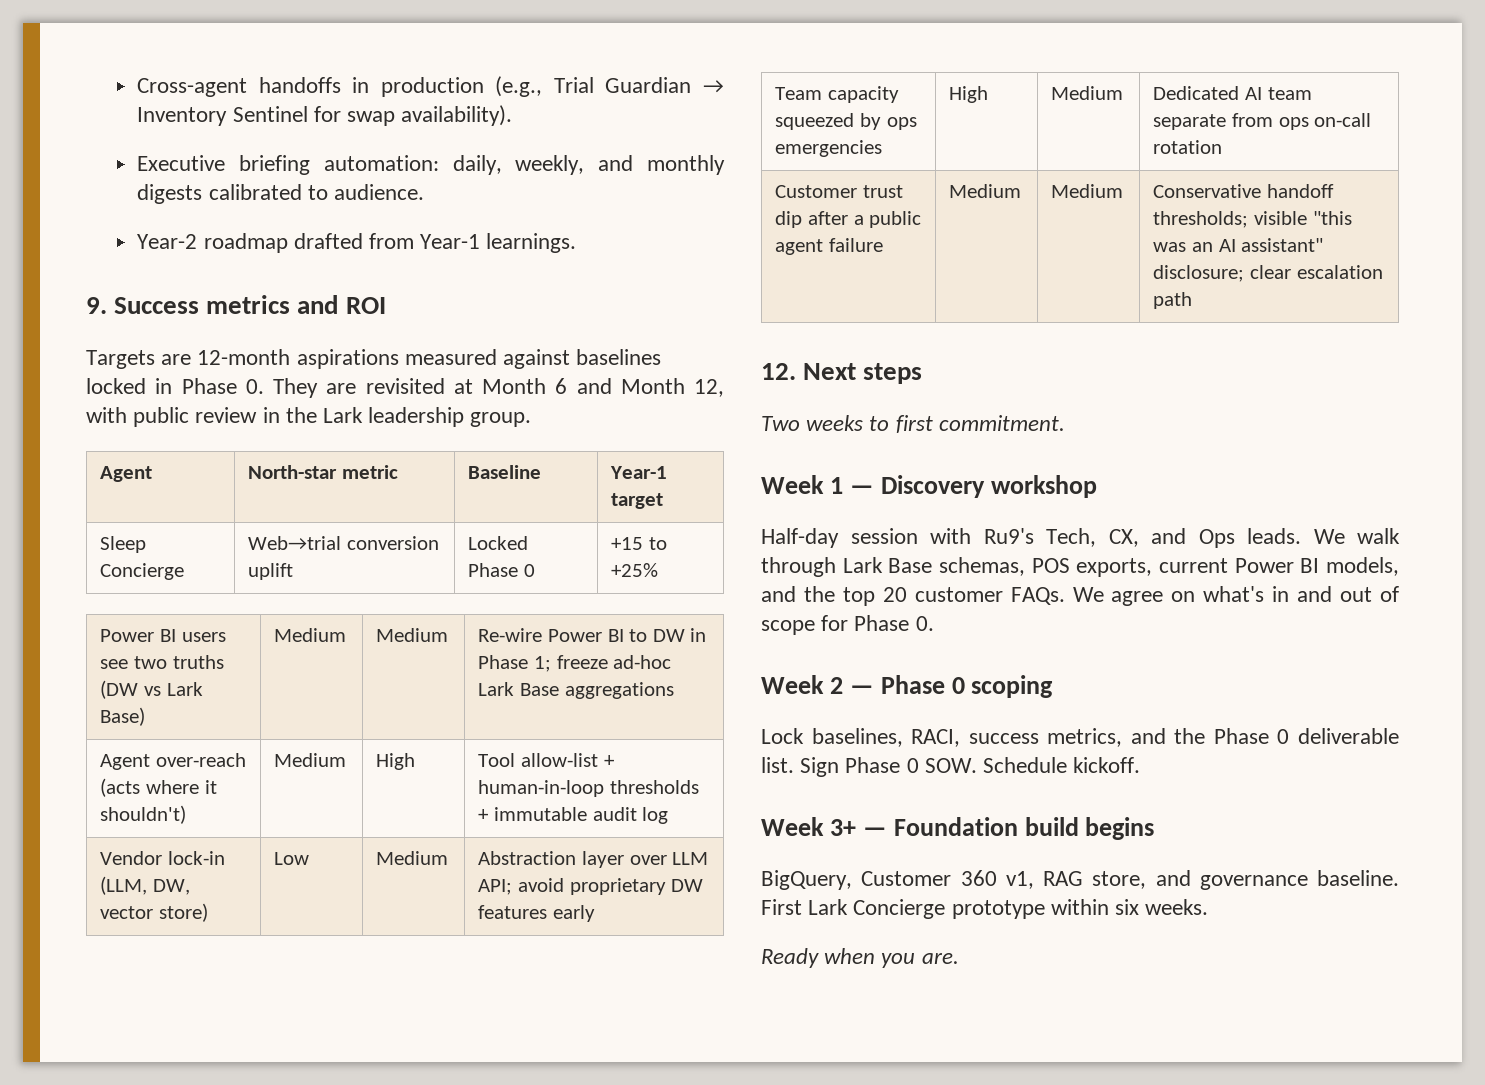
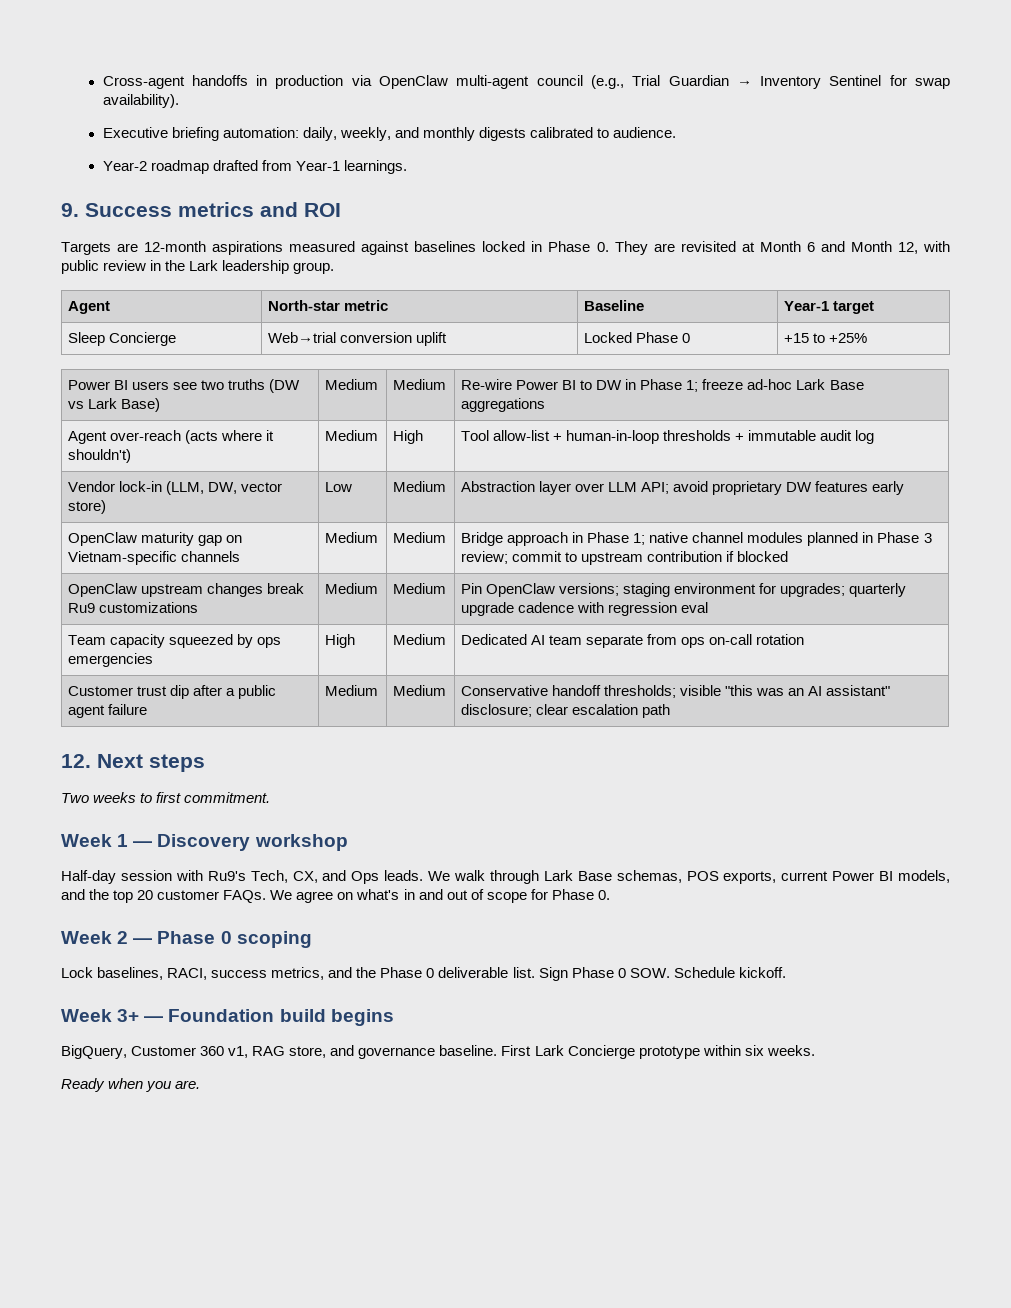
- Cross-agent handoffs in production (e.g., Trial Guardian → Inventory Sentinel for swap availability).
+ Cross-agent handoffs in production via OpenClaw multi-agent council (e.g., Trial Guardian → Inventory Sentinel for swap availability).
+ OpenClaw maturity gap on Vietnam-specific channels | Medium | Medium | Bridge approach in Phase 1; native channel modules planned in Phase 3 review; commit to upstream contribution if blocked
+ OpenClaw upstream changes break Ru9 customizations | Medium | Medium | Pin OpenClaw versions; staging environment for upgrades; quarterly upgrade cadence with regression eval

